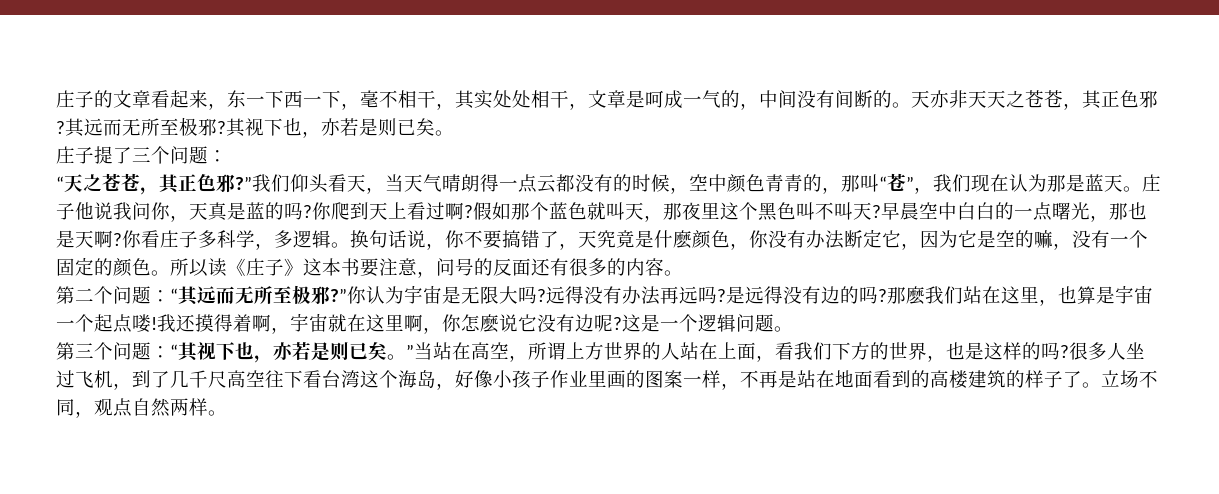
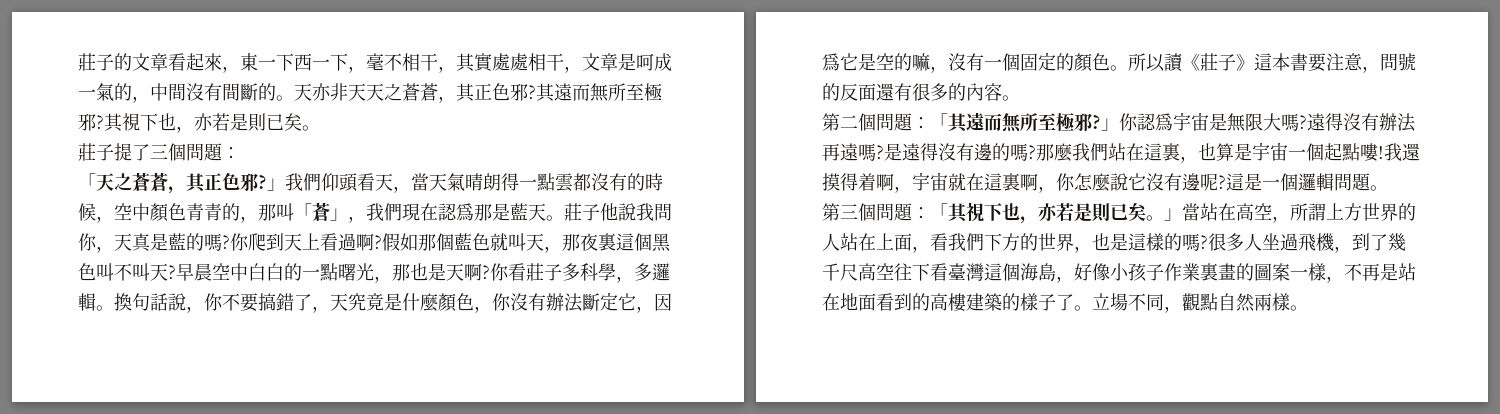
- 庄子的文章看起来，东一下西一下，毫不相干，其实处处相干，文章是呵成一气的，中间没有间断的。
+ 莊子的文章看起來，東一下西一下，毫不相干，其實處處相干，文章是呵成一氣的，中間沒有間斷的。
- 天亦非天天之苍苍，其正色邪?
+ 天亦非天天之蒼蒼，其正色邪?
- 其远而无所至极邪?其视下也，亦若是则已矣。
+ 其遠而無所至極邪?其視下也，亦若是則已矣。
- 庄子提了三个问题：
+ 莊子提了三個問題：
- “天之苍苍，其正色邪?”我们仰头看天，当天气晴朗得一点云都没有的时候，空中颜色青青的，那叫“苍”，我们现在认为那是蓝天。庄子他说我问你，天真是蓝的吗?
+ 「天之蒼蒼，其正色邪?」我們仰頭看天，當天氣晴朗得一點雲都沒有的時候，空中顏色青青的，那叫「蒼」，我們現在認爲那是藍天。莊子他說我問你，天真是藍的嗎?
- 你爬到天上看过啊?
+ 你爬到天上看過啊?
- 假如那个蓝色就叫天，那夜里这个黑色叫不叫天?
+ 假如那個藍色就叫天，那夜裏這個黑色叫不叫天?
- 早晨空中白白的一点曙光，那也是天啊?
+ 早晨空中白白的一點曙光，那也是天啊?
- 你看庄子多科学，多逻辑。换句话说，你不要搞错了，天究竟是什麽颜色，你没有办法断定它，因为它是空的嘛，没有一个固定的颜色。所以读《庄子》这本书要注意，问号的反面还有很多的内容。
+ 你看莊子多科學，多邏輯。換句話說，你不要搞錯了，天究竟是什麼顏色，你沒有辦法斷定它，因爲它是空的嘛，沒有一個固定的顏色。所以讀《莊子》這本書要注意，問號的反面還有很多的內容。
- 第二个问题：“其远而无所至极邪?”你认为宇宙是无限大吗?远得没有办法再远吗?是远得没有边的吗?那麽我们站在这里，也算是宇宙一个起点喽!我还摸得着啊，宇宙就在这里啊，你怎麽说它没有边呢?这是一个逻辑问题。
- 第三个问题：“其视下也，亦若是则已矣。”当站在高空，所谓上方世界的人站在上面，看我们下方的世界，也是这样的吗?
+ 第二個問題：「其遠而無所至極邪?」你認爲宇宙是無限大嗎?遠得沒有辦法再遠嗎?是遠得沒有邊的嗎?那麼我們站在這裏，也算是宇宙一個起點嘍!我還摸得着啊，宇宙就在這裏啊，你怎麼說它沒有邊呢?這是一個邏輯問題。
+ 第三個問題：「其視下也，亦若是則已矣。」當站在高空，所謂上方世界的人站在上面，看我們下方的世界，也是這樣的嗎?
- 很多人坐过飞机，到了几千尺高空往下看台湾这个海岛，好像小孩子作业里画的图案一样，不再是站在地面看到的高楼建筑的样子了。立场不同，观点自然两样。
+ 很多人坐過飛機，到了幾千尺高空往下看臺灣這個海島，好像小孩子作業裏畫的圖案一樣，不再是站在地面看到的高樓建築的樣子了。立場不同，觀點自然兩樣。

